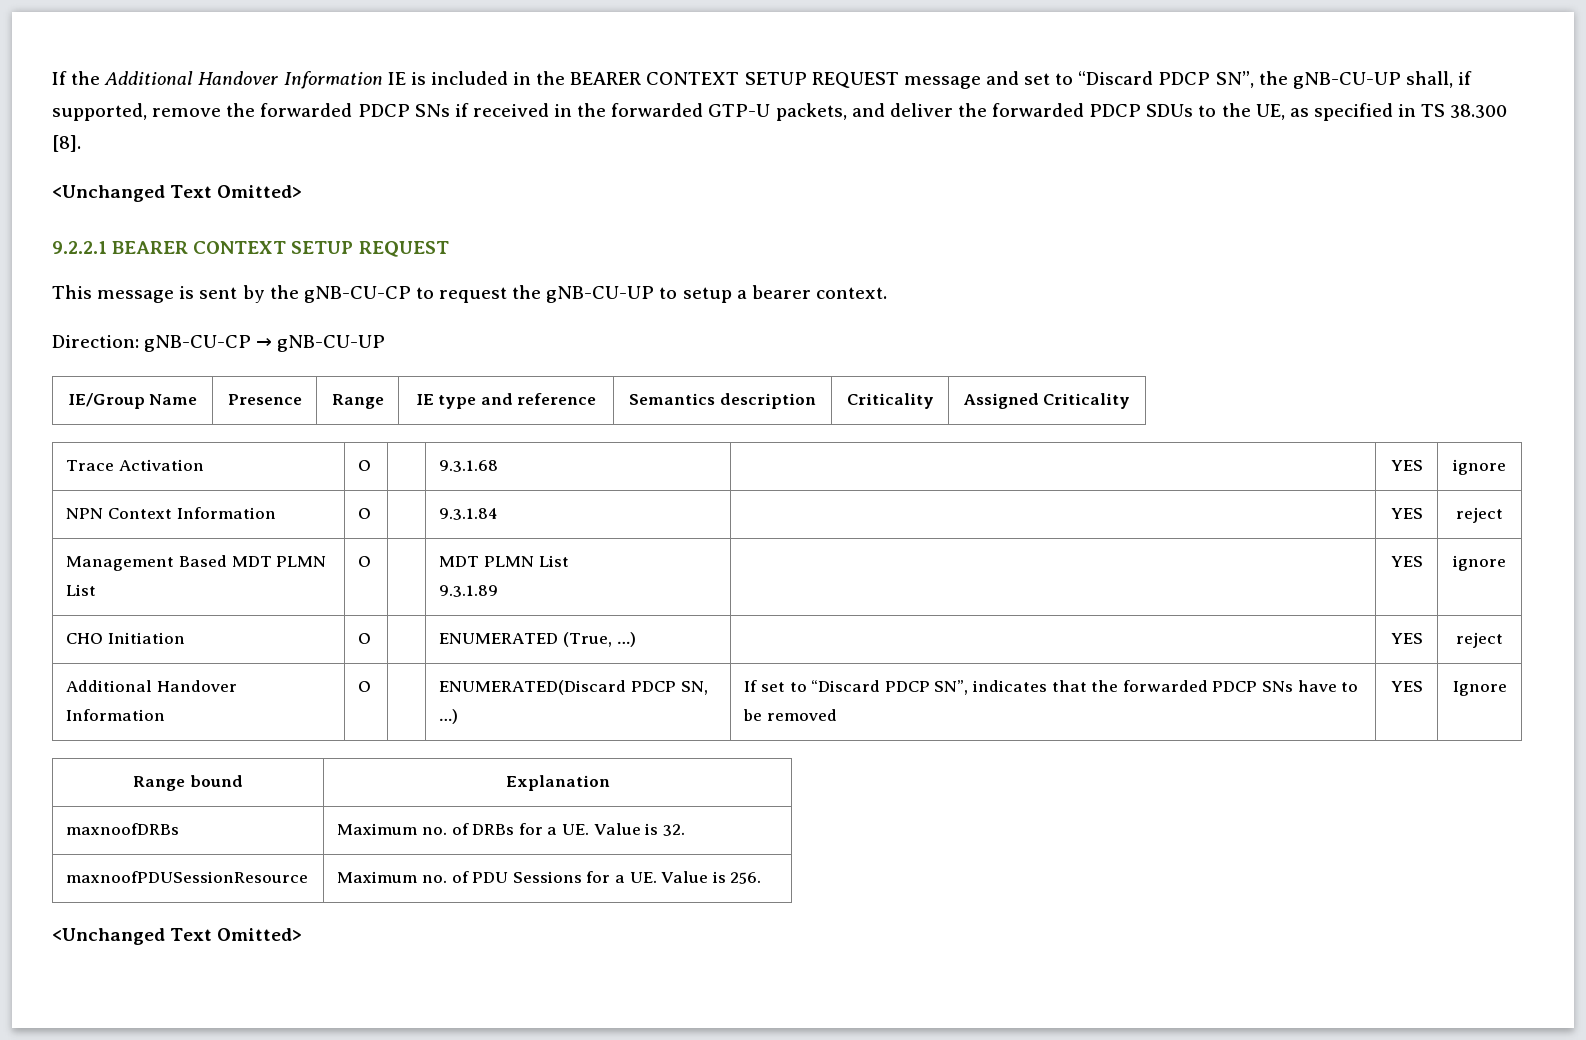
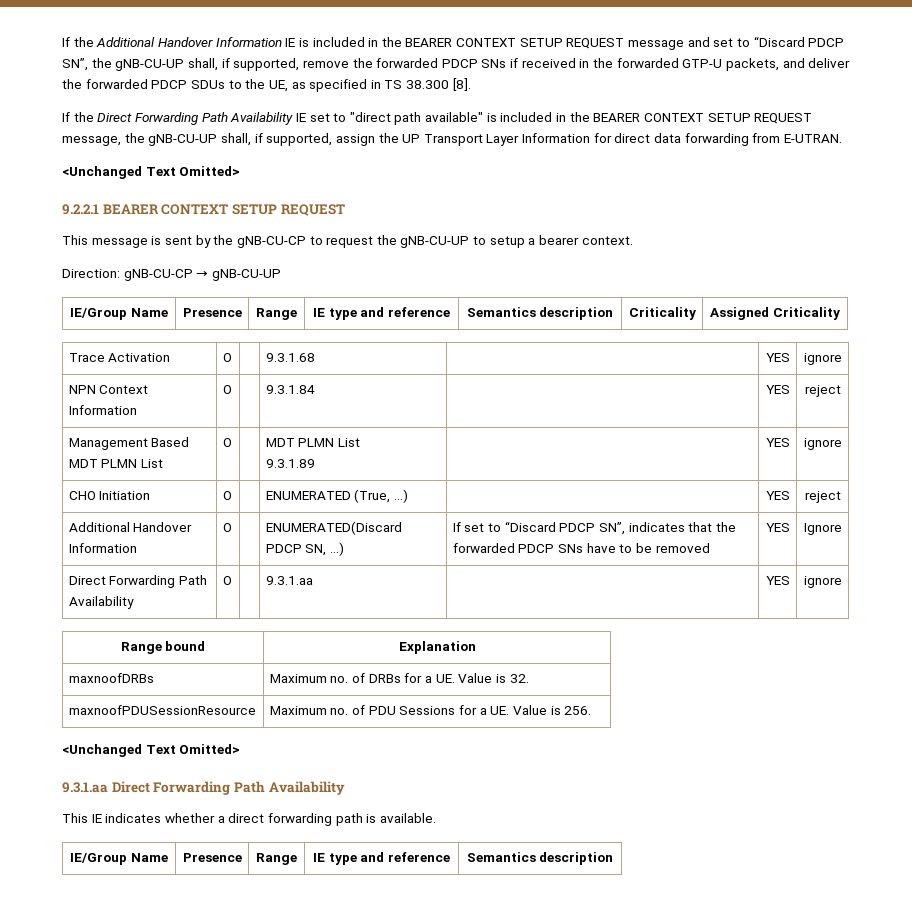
+ If the Direct Forwarding Path Availability IE set to "direct path available" is included in the BEARER CONTEXT SETUP REQUEST message, the gNB-CU-UP shall, if supported, assign the UP Transport Layer Information for direct data forwarding from E-UTRAN.
+ Direct Forwarding Path Availability | O | | 9.3.1.aa | | YES | ignore
+ 9.3.1.aa Direct Forwarding Path Availability
+ This IE indicates whether a direct forwarding path is available.
+ IE/Group Name | Presence | Range | IE type and reference | Semantics description

